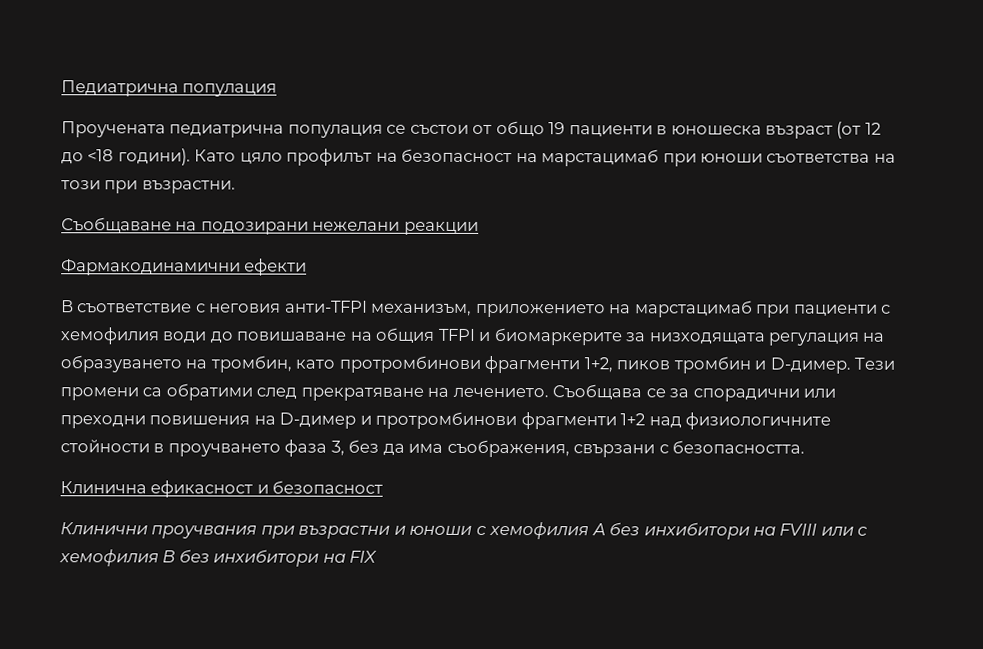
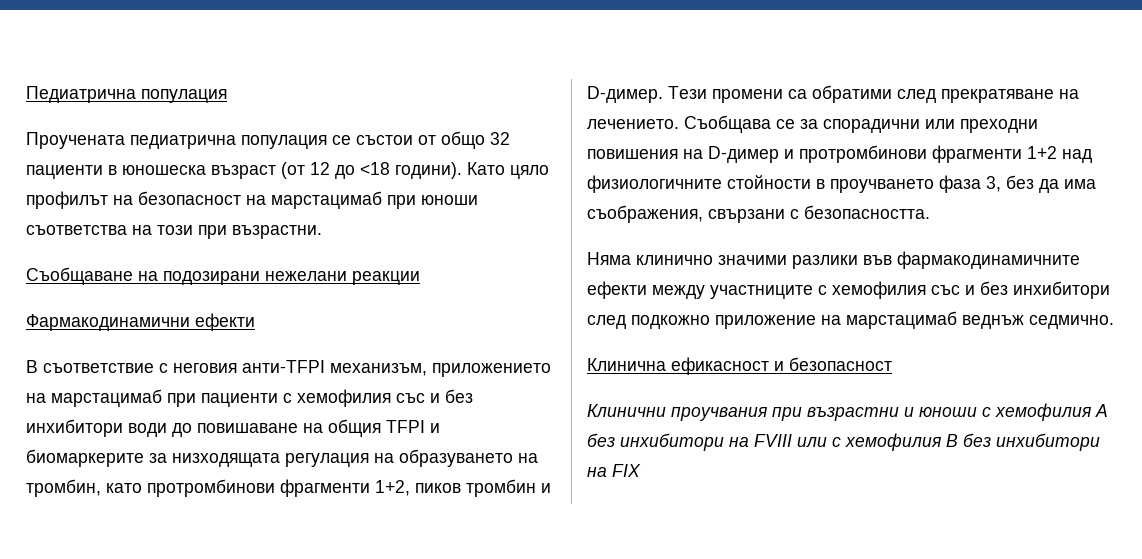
- Проучената педиатрична популация се състои от общо 19 пациенти в юношеска възраст (от 12 до <18 години).
+ Проучената педиатрична популация се състои от общо 32 пациенти в юношеска възраст (от 12 до <18 години).
- В съответствие с неговия анти-TFPI механизъм, приложението на марстацимаб при пациенти с хемофилия води до повишаване на общия TFPI и биомаркерите за низходящата регулация на образуването на тромбин, като протромбинови фрагменти 1+2, пиков тромбин и D-димер.
+ В съответствие с неговия анти-TFPI механизъм, приложението на марстацимаб при пациенти с хемофилия със и без инхибитори води до повишаване на общия TFPI и биомаркерите за низходящата регулация на образуването на тромбин, като протромбинови фрагменти 1+2, пиков тромбин и D-димер.
+ Няма клинично значими разлики във фармакодинамичните ефекти между участниците с хемофилия със и без инхибитори след подкожно приложение на марстацимаб веднъж седмично.

